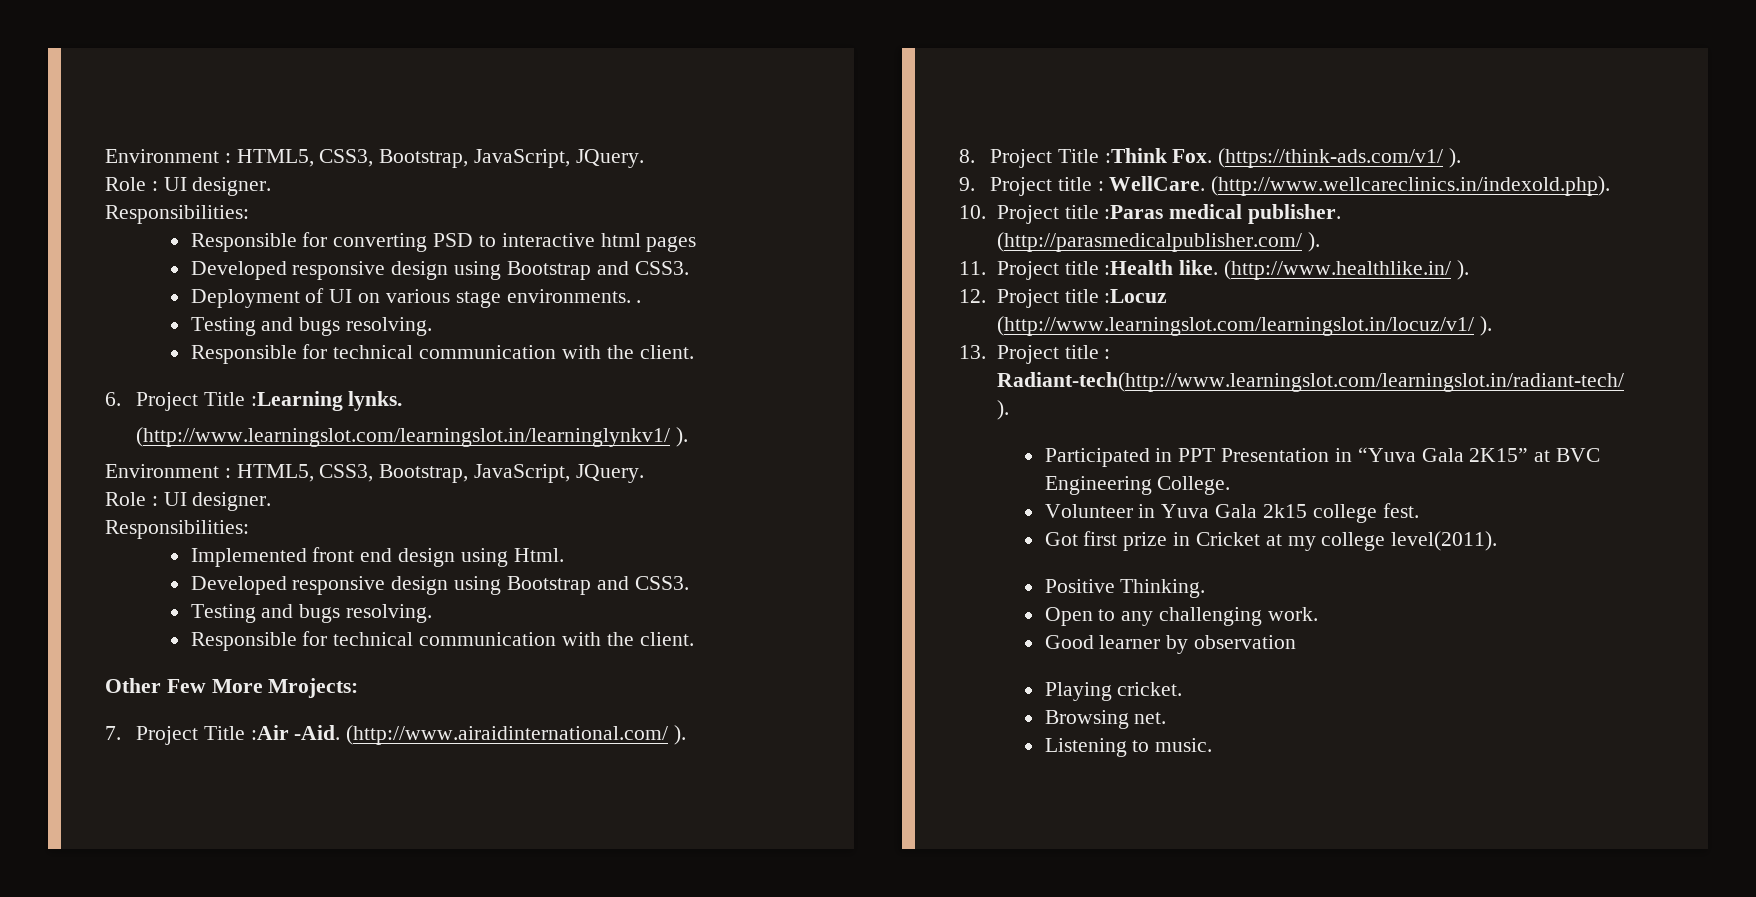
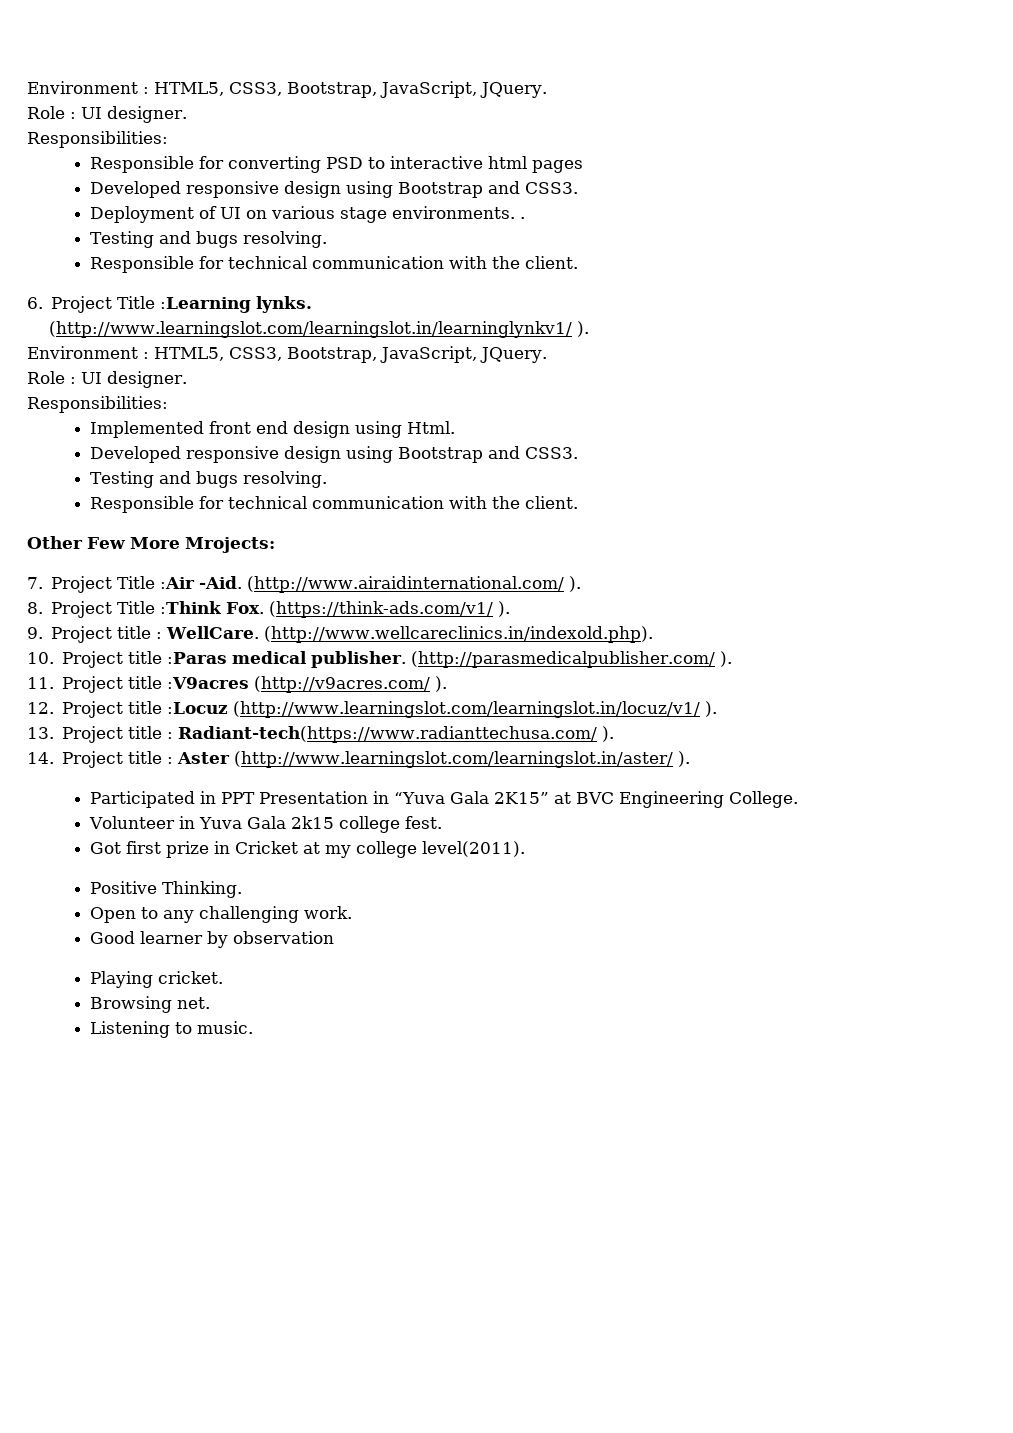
- 11. Project title :Health like. (http://www.healthlike.in/ ).
+ 11. Project title :V9acres (http://v9acres.com/ ).
- 13. Project title : Radiant-tech(http://www.learningslot.com/learningslot.in/radiant-tech/ ).
+ 13. Project title : Radiant-tech(https://www.radianttechusa.com/ ).
+ 14. Project title : Aster (http://www.learningslot.com/learningslot.in/aster/ ).

